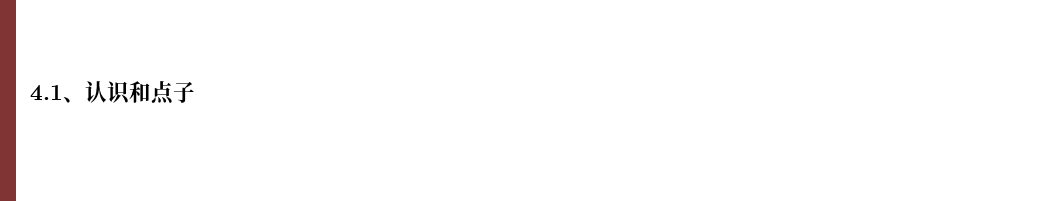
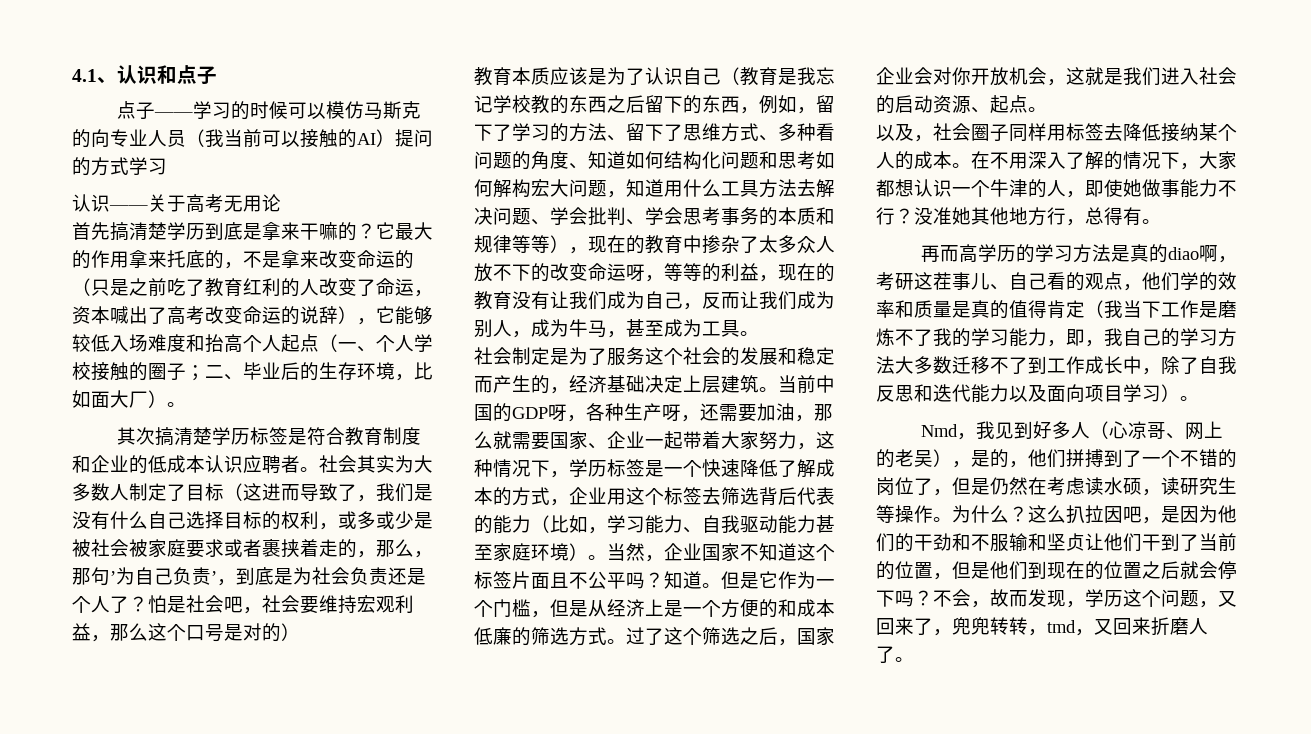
+ 点子——学习的时候可以模仿马斯克的向专业人员（我当前可以接触的AI）提问的方式学习
+ 认识——关于高考无用论
+ 首先搞清楚学历到底是拿来干嘛的？它最大的作用拿来托底的，不是拿来改变命运的（只是之前吃了教育红利的人改变了命运，资本喊出了高考改变命运的说辞），它能够较低入场难度和抬高个人起点（一、个人学校接触的圈子；二、毕业后的生存环境，比如面大厂）。
+ 其次搞清楚学历标签是符合教育制度和企业的低成本认识应聘者。社会其实为大多数人制定了目标（这进而导致了，我们是没有什么自己选择目标的权利，或多或少是被社会被家庭要求或者裹挟着走的，那么，那句’为自己负责’，到底是为社会负责还是个人了？怕是社会吧，社会要维持宏观利益，那么这个口号是对的）
+ 教育本质应该是为了认识自己（教育是我忘记学校教的东西之后留下的东西，例如，留下了学习的方法、留下了思维方式、多种看问题的角度、知道如何结构化问题和思考如何解构宏大问题，知道用什么工具方法去解决问题、学会批判、学会思考事务的本质和规律等等），现在的教育中掺杂了太多众人放不下的改变命运呀，等等的利益，现在的教育没有让我们成为自己，反而让我们成为别人，成为牛马，甚至成为工具。
+ 社会制定是为了服务这个社会的发展和稳定而产生的，经济基础决定上层建筑。当前中国的GDP呀，各种生产呀，还需要加油，那么就需要国家、企业一起带着大家努力，这种情况下，学历标签是一个快速降低了解成本的方式，企业用这个标签去筛选背后代表的能力（比如，学习能力、自我驱动能力甚至家庭环境）。当然，企业国家不知道这个标签片面且不公平吗？知道。但是它作为一个门槛，但是从经济上是一个方便的和成本低廉的筛选方式。过了这个筛选之后，国家企业会对你开放机会，这就是我们进入社会的启动资源、起点。
+ 以及，社会圈子同样用标签去降低接纳某个人的成本。在不用深入了解的情况下，大家都想认识一个牛津的人，即使她做事能力不行？没准她其他地方行，总得有。
+ 再而高学历的学习方法是真的diao啊，考研这茬事儿、自己看的观点，他们学的效率和质量是真的值得肯定（我当下工作是磨炼不了我的学习能力，即，我自己的学习方法大多数迁移不了到工作成长中，除了自我反思和迭代能力以及面向项目学习）。
+ Nmd，我见到好多人（心凉哥、网上的老吴），是的，他们拼搏到了一个不错的岗位了，但是仍然在考虑读水硕，读研究生等操作。为什么？这么扒拉因吧，是因为他们的干劲和不服输和坚贞让他们干到了当前的位置，但是他们到现在的位置之后就会停下吗？不会，故而发现，学历这个问题，又回来了，兜兜转转，tmd，又回来折磨人了。

